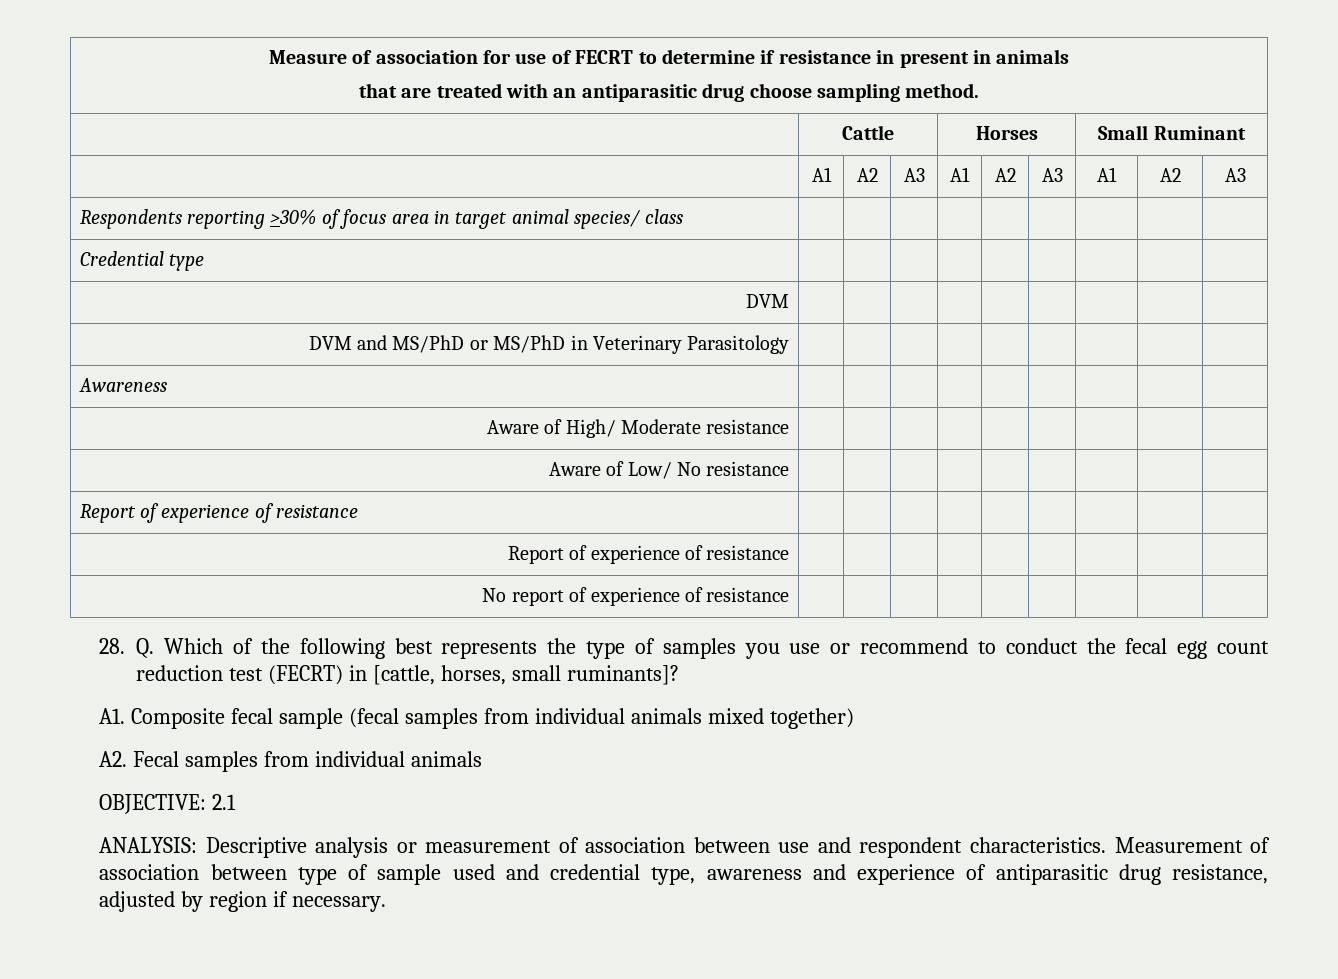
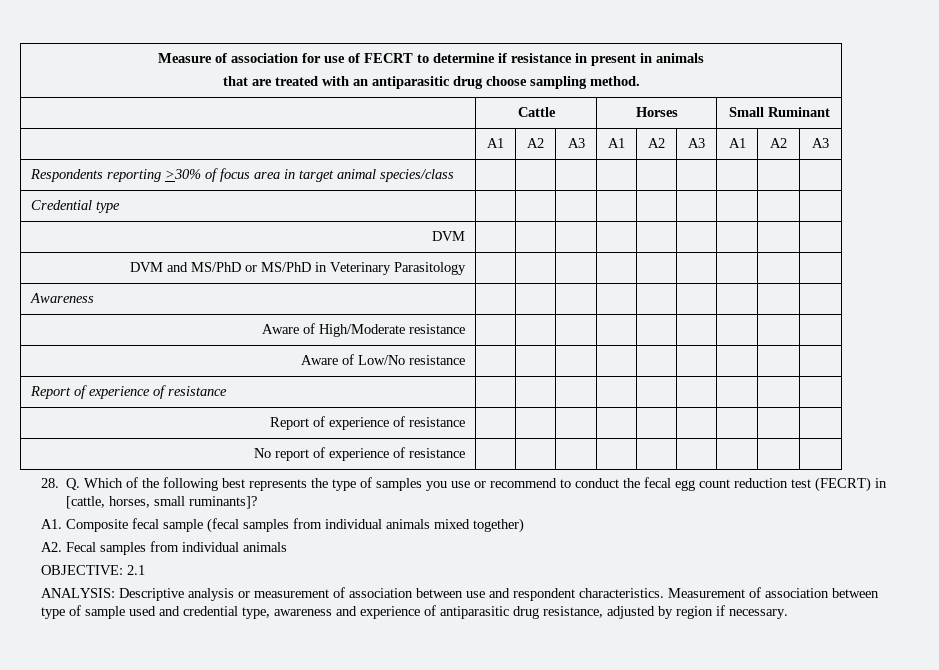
- Respondents reporting >30% of focus area in target animal species/ class | | | | | | | | |
+ Respondents reporting >30% of focus area in target animal species/class | | | | | | | | |
- Aware of High/ Moderate resistance | | | | | | | | |
+ Aware of High/Moderate resistance | | | | | | | | |
- Aware of Low/ No resistance | | | | | | | | |
+ Aware of Low/No resistance | | | | | | | | |

